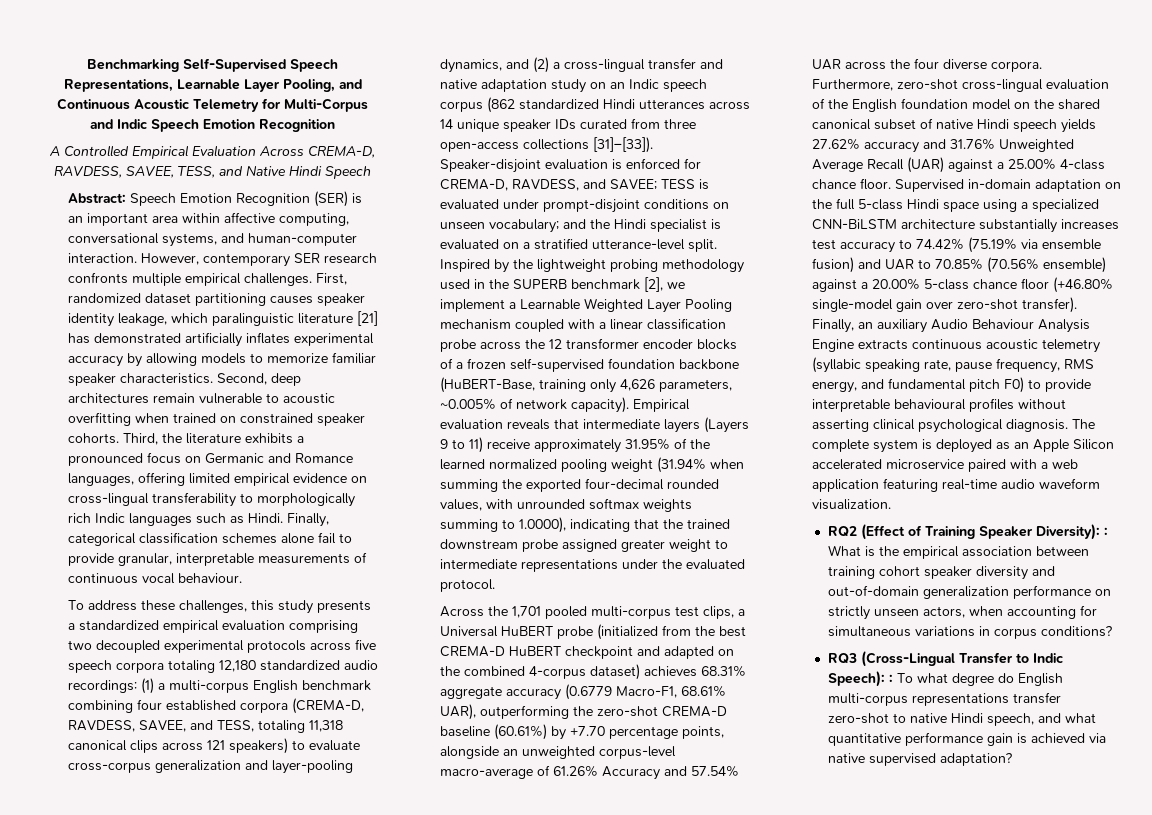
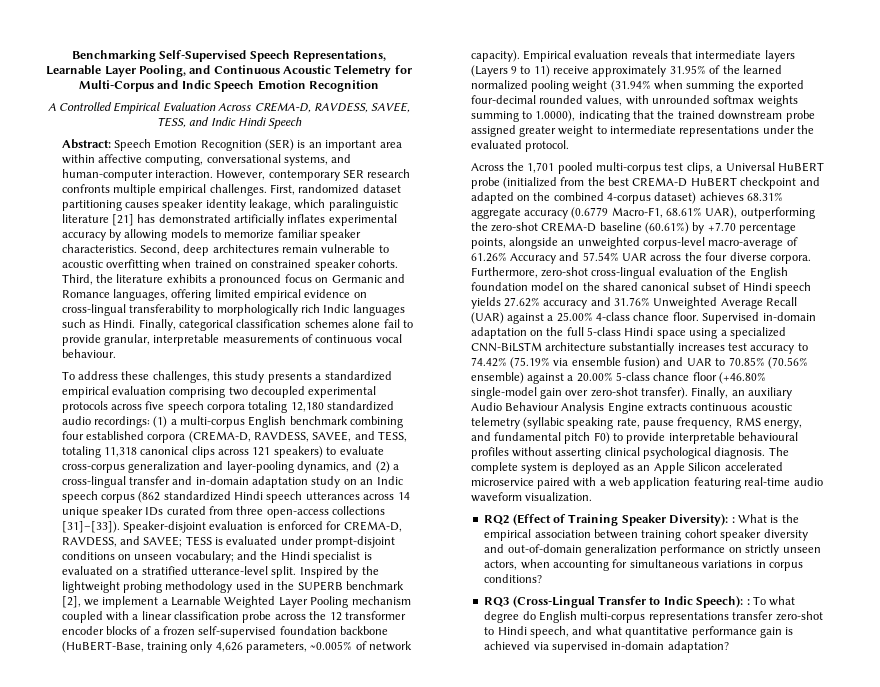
- A Controlled Empirical Evaluation Across CREMA-D, RAVDESS, SAVEE, TESS, and Native Hindi Speech
+ A Controlled Empirical Evaluation Across CREMA-D, RAVDESS, SAVEE, TESS, and Indic Hindi Speech
- (1) a multi-corpus English benchmark combining four established corpora (CREMA-D, RAVDESS, SAVEE, and TESS, totaling 11,318 canonical clips across 121 speakers) to evaluate cross-corpus generalization and layer-pooling dynamics, and (2) a cross-lingual transfer and native adaptation study on an Indic speech corpus (862 standardized Hindi utterances across 14 unique speaker IDs curated from three open-access collections [31]–[33]).
+ (1) a multi-corpus English benchmark combining four established corpora (CREMA-D, RAVDESS, SAVEE, and TESS, totaling 11,318 canonical clips across 121 speakers) to evaluate cross-corpus generalization and layer-pooling dynamics, and (2) a cross-lingual transfer and in-domain adaptation study on an Indic speech corpus (862 standardized Hindi speech utterances across 14 unique speaker IDs curated from three open-access collections [31]–[33]).
- Furthermore, zero-shot cross-lingual evaluation of the English foundation model on the shared canonical subset of native Hindi speech yields 27.62% accuracy and 31.76% Unweighted Average Recall (UAR) against a 25.00% 4-class chance floor.
+ Furthermore, zero-shot cross-lingual evaluation of the English foundation model on the shared canonical subset of Hindi speech yields 27.62% accuracy and 31.76% Unweighted Average Recall (UAR) against a 25.00% 4-class chance floor.
- RQ3 (Cross-Lingual Transfer to Indic Speech): : To what degree do English multi-corpus representations transfer zero-shot to native Hindi speech, and what quantitative performance gain is achieved via native supervised adaptation?
+ RQ3 (Cross-Lingual Transfer to Indic Speech): : To what degree do English multi-corpus representations transfer zero-shot to Hindi speech, and what quantitative performance gain is achieved via supervised in-domain adaptation?

